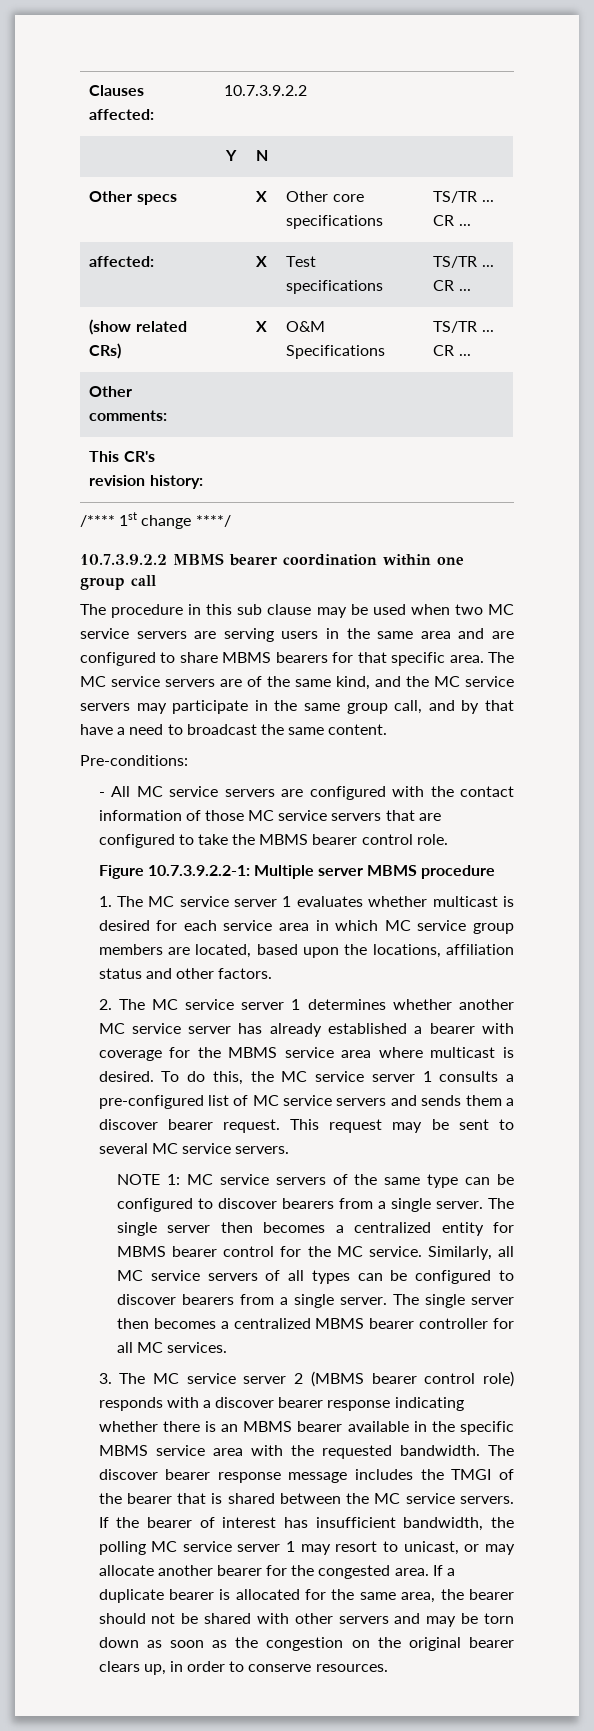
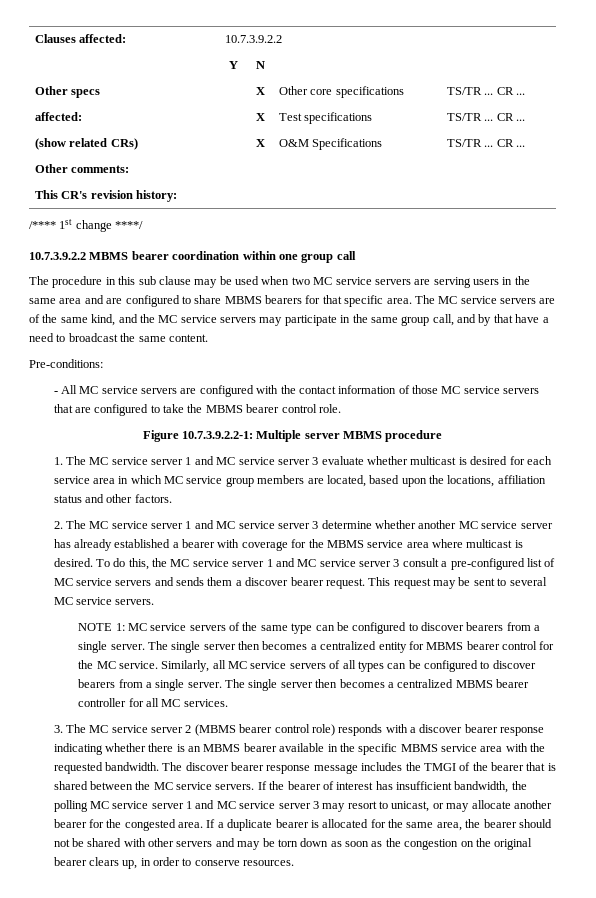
- 1. The MC service server 1 evaluates whether multicast is desired for each service area in which MC service group members are located, based upon the locations, affiliation status and other factors.
+ 1. The MC service server 1 and MC service server 3 evaluate whether multicast is desired for each service area in which MC service group members are located, based upon the locations, affiliation status and other factors.
- 2. The MC service server 1 determines whether another MC service server has already established a bearer with coverage for the MBMS service area where multicast is desired.
+ 2. The MC service server 1 and MC service server 3 determine whether another MC service server has already established a bearer with coverage for the MBMS service area where multicast is desired.
- To do this, the MC service server 1 consults a pre-configured list of MC service servers and sends them a discover bearer request.
+ To do this, the MC service server 1 and MC service server 3 consult a pre-configured list of MC service servers and sends them a discover bearer request.
- If the bearer of interest has insufficient bandwidth, the polling MC service server 1 may resort to unicast, or may allocate another bearer for the congested area.
+ If the bearer of interest has insufficient bandwidth, the polling MC service server 1 and MC service server 3 may resort to unicast, or may allocate another bearer for the congested area.

